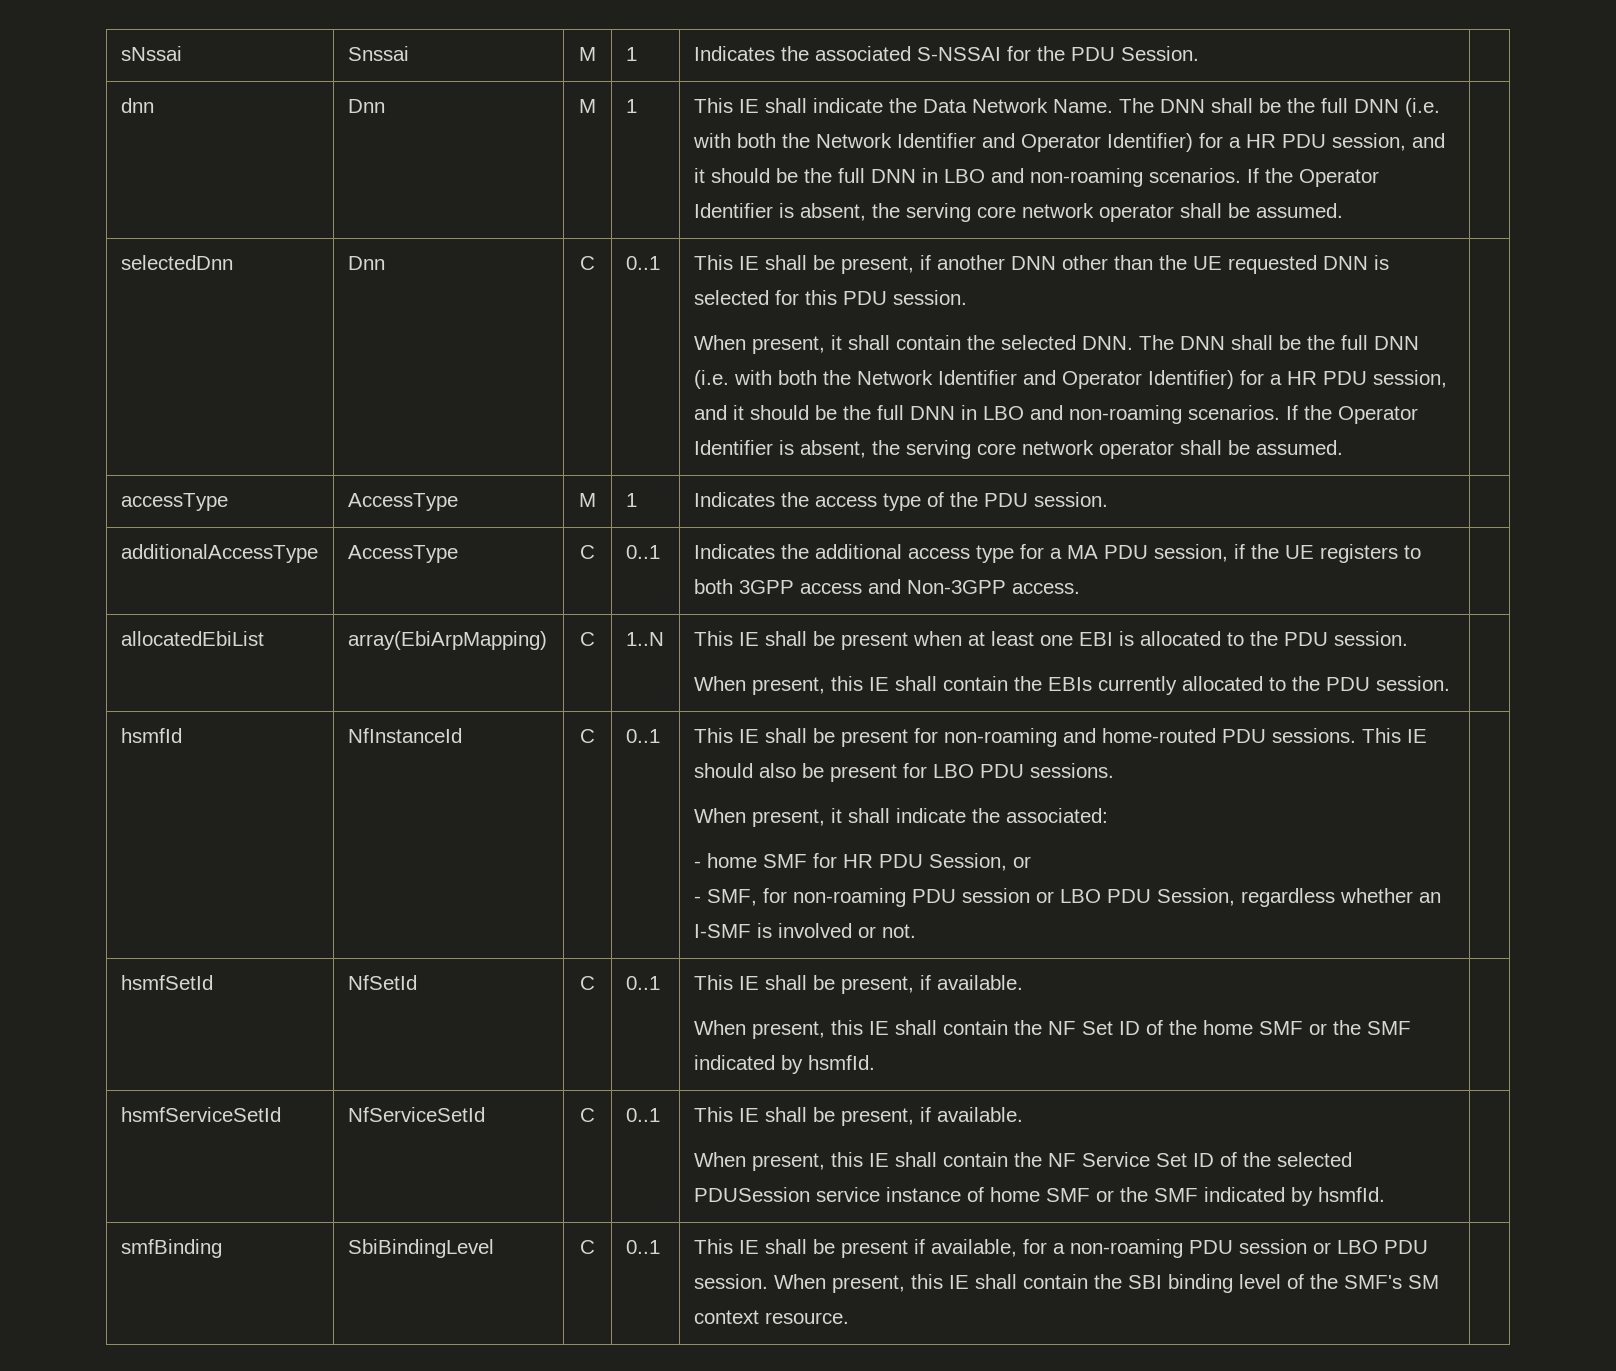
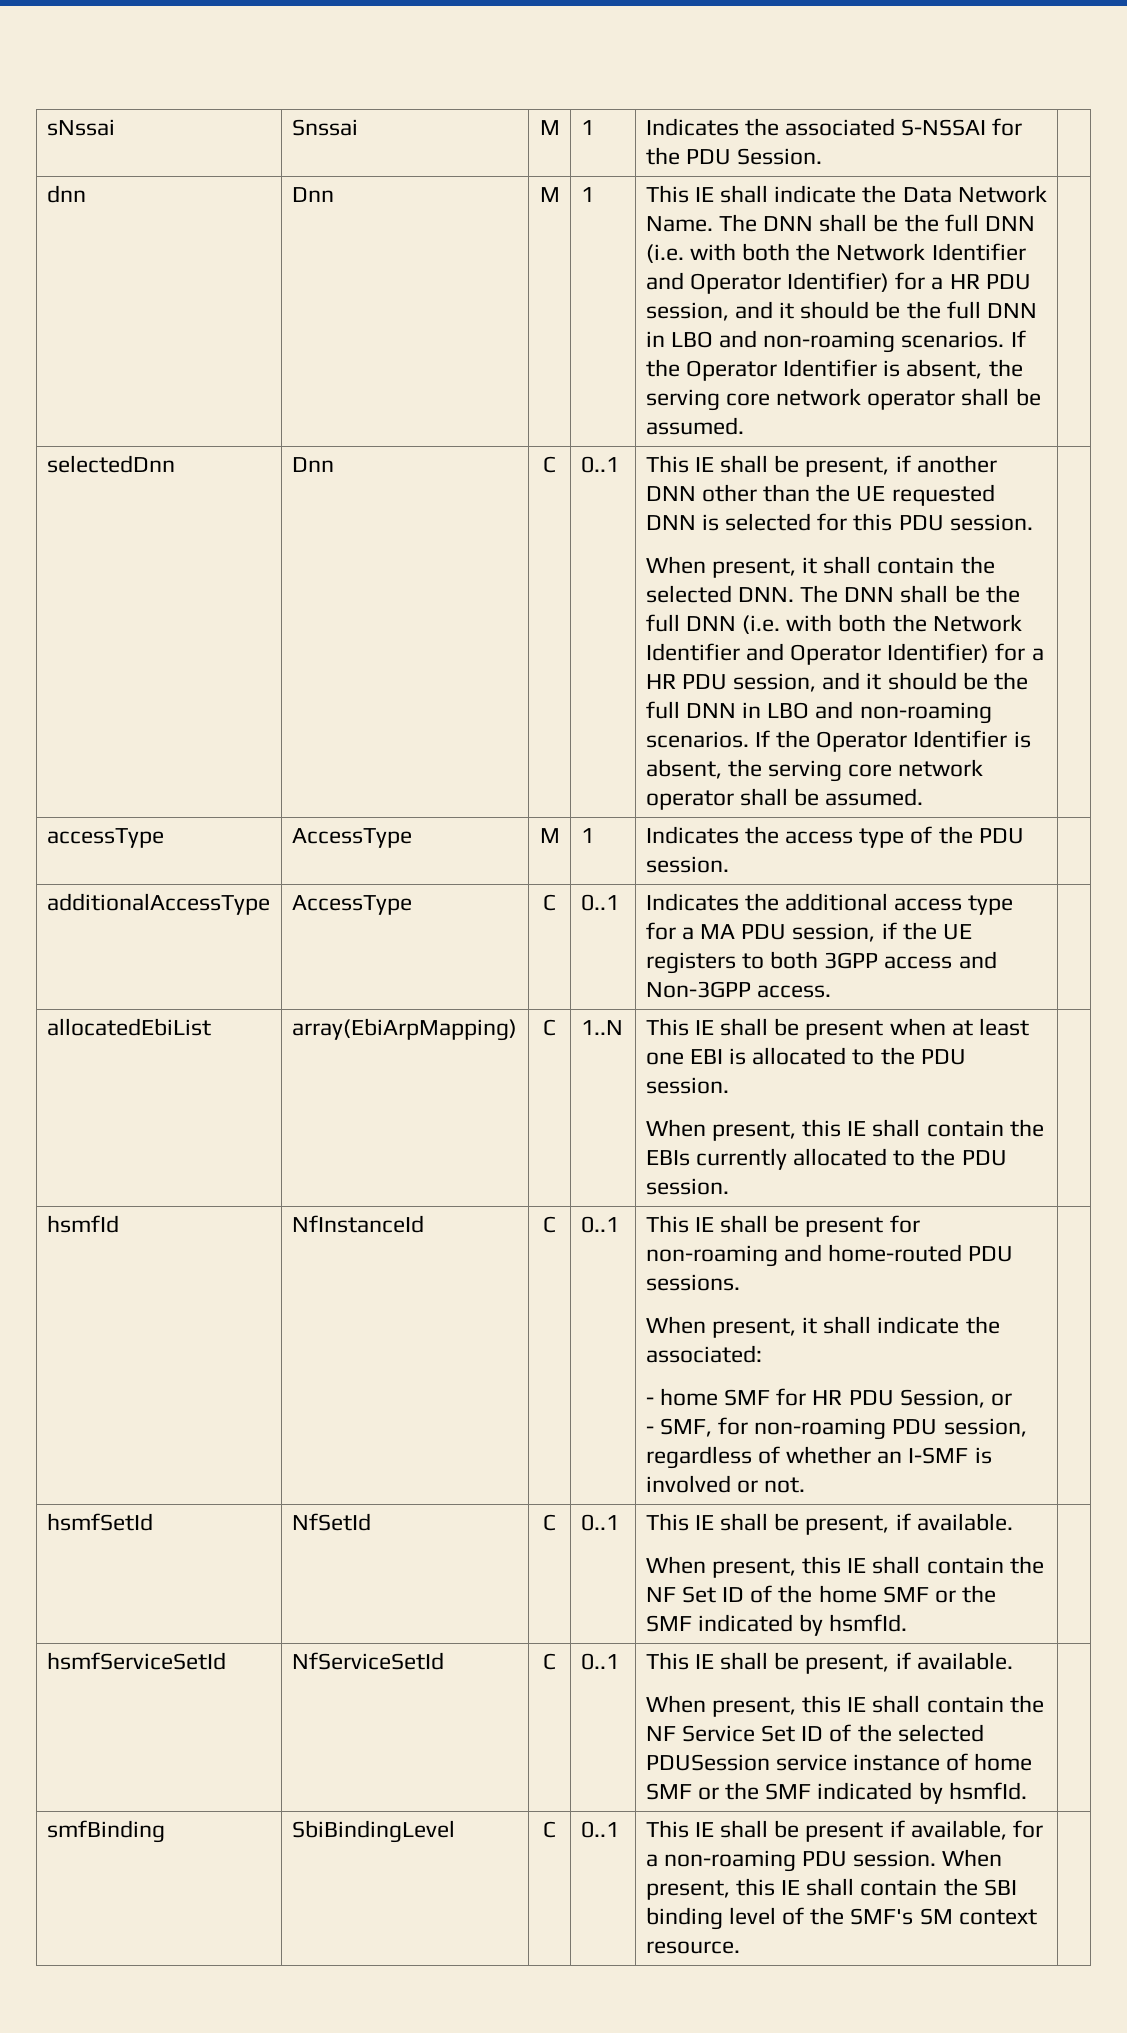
- This IE should also be present for LBO PDU sessions.
- - SMF, for non-roaming PDU session or LBO PDU Session, regardless whether an I-SMF is involved or not.
+ - SMF, for non-roaming PDU session, regardless of whether an I-SMF is involved or not.
- smfBinding | SbiBindingLevel | C | 0..1 | This IE shall be present if available, for a non-roaming PDU session or LBO PDU session. When present, this IE shall contain the SBI binding level of the SMF's SM context resource. |
+ smfBinding | SbiBindingLevel | C | 0..1 | This IE shall be present if available, for a non-roaming PDU session. When present, this IE shall contain the SBI binding level of the SMF's SM context resource. |

